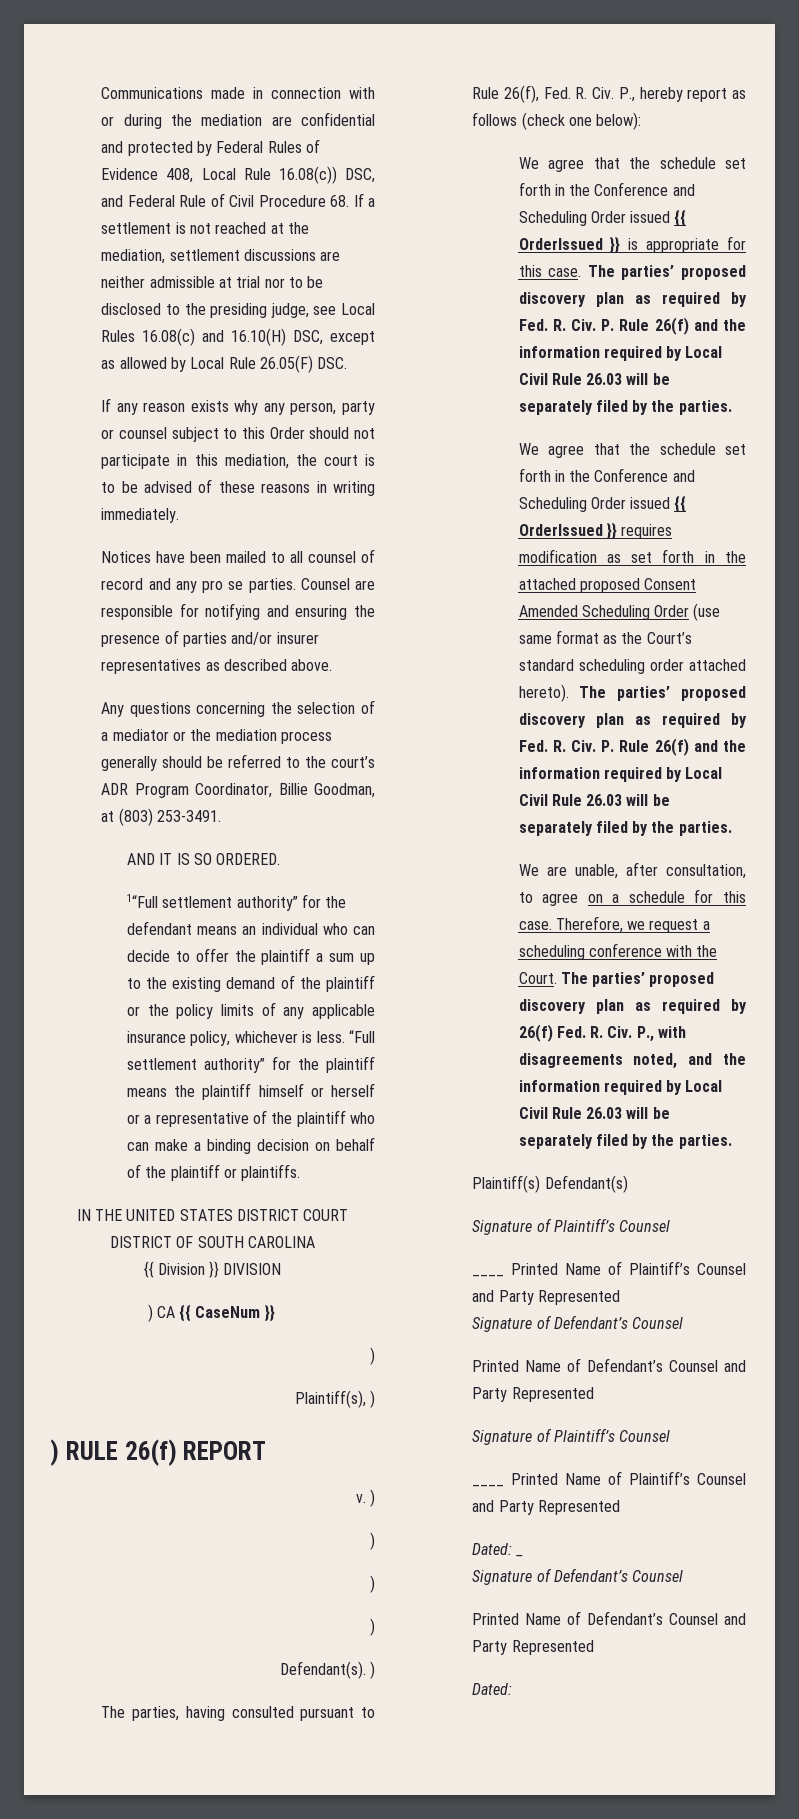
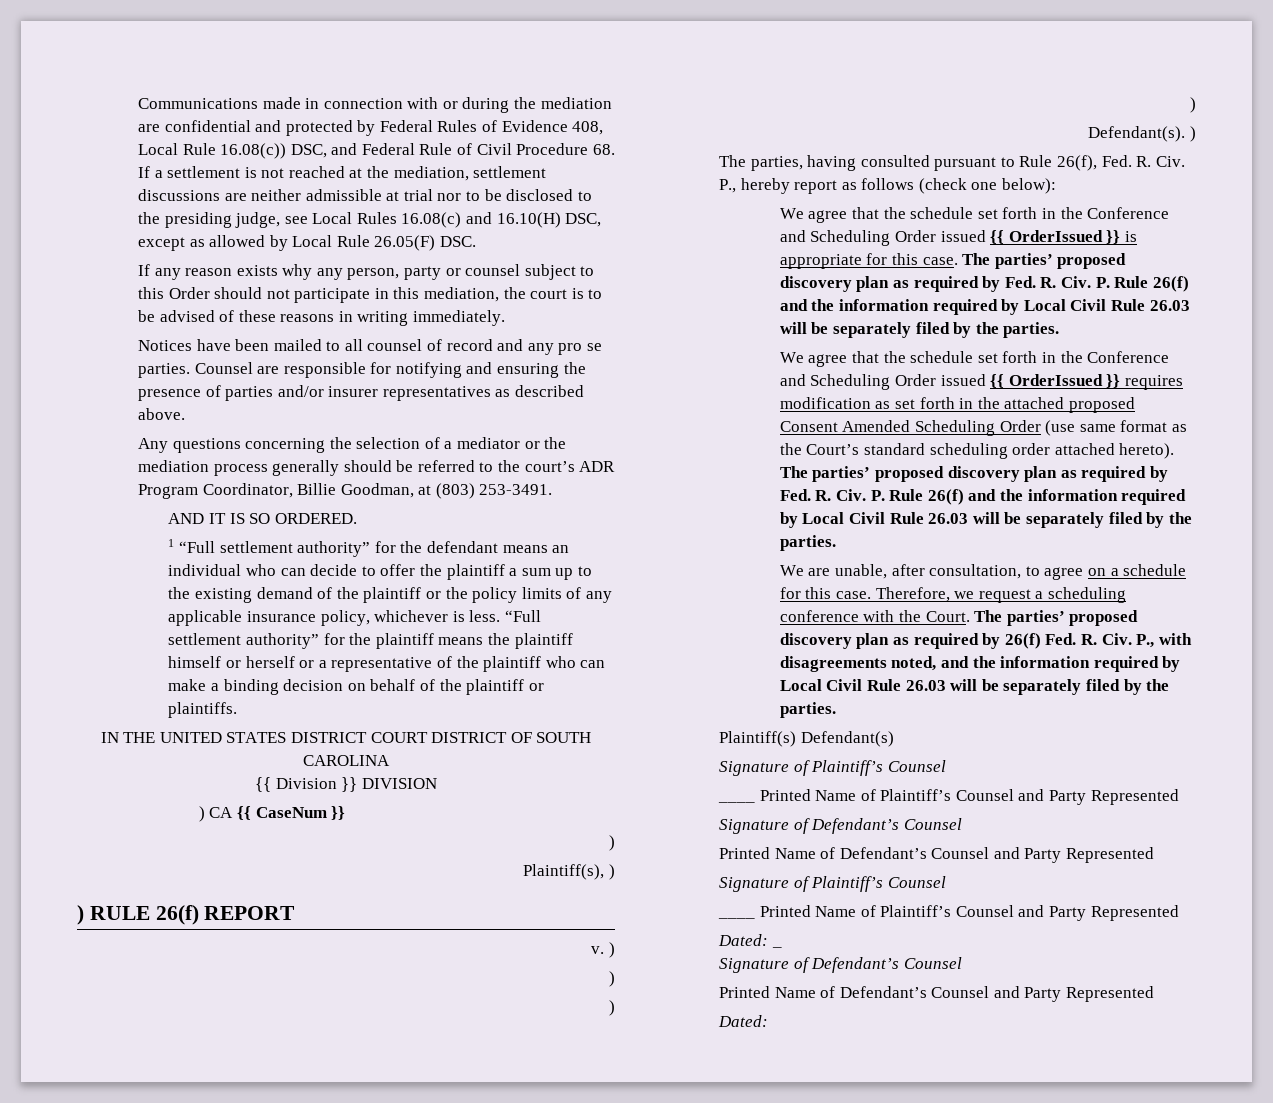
- 1“Full settlement authority” for the defendant means an individual who can decide to offer the plaintiff a sum up to the existing demand of the plaintiff or the policy limits of any applicable insurance policy, whichever is less.
+ 1 “Full settlement authority” for the defendant means an individual who can decide to offer the plaintiff a sum up to the existing demand of the plaintiff or the policy limits of any applicable insurance policy, whichever is less.

